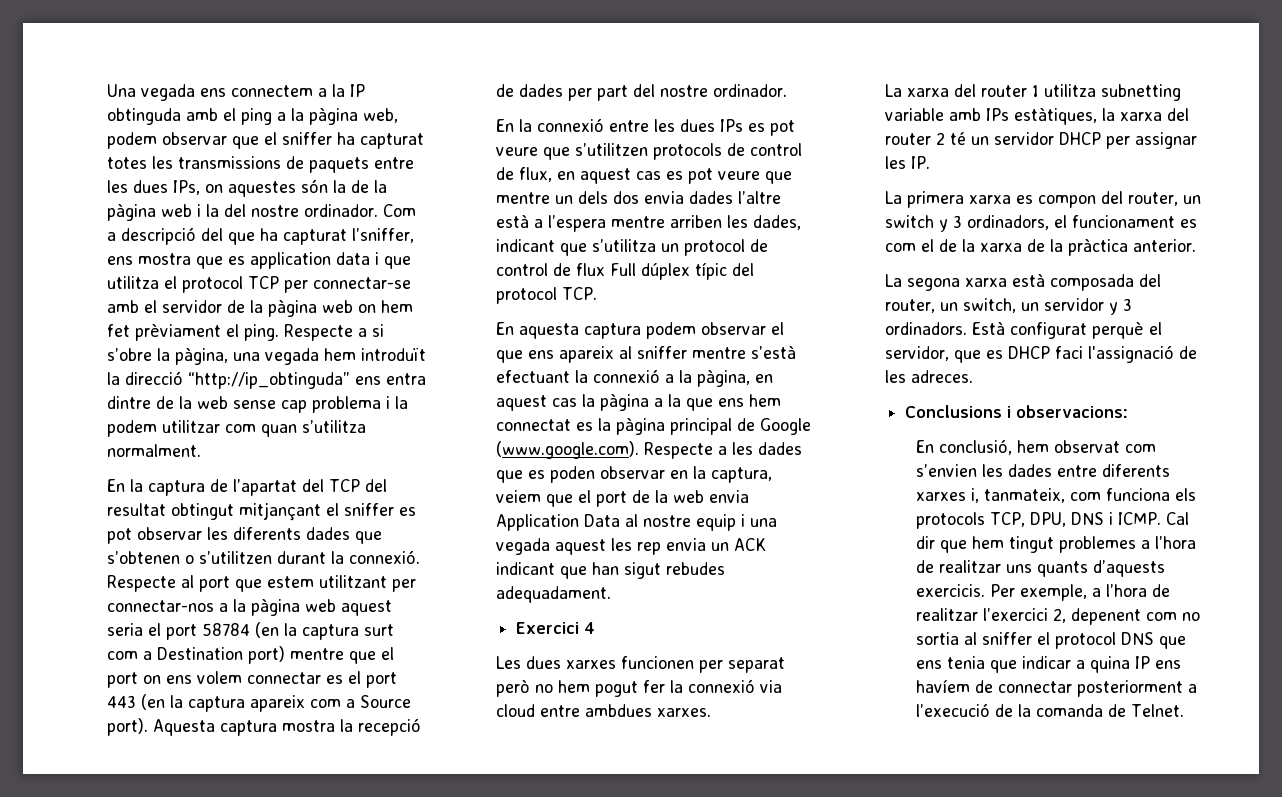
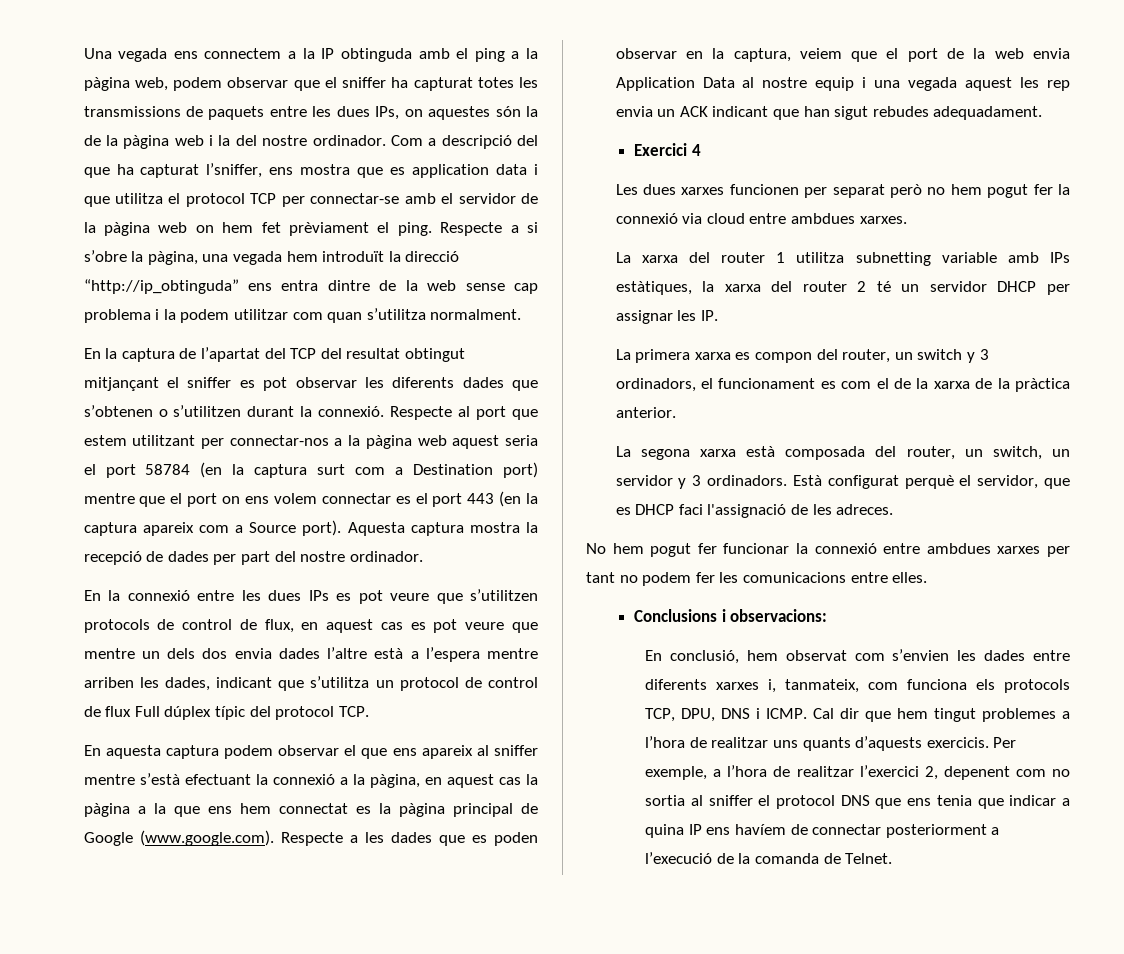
+ No hem pogut fer funcionar la connexió entre ambdues xarxes per tant no podem fer les comunicacions entre elles.

